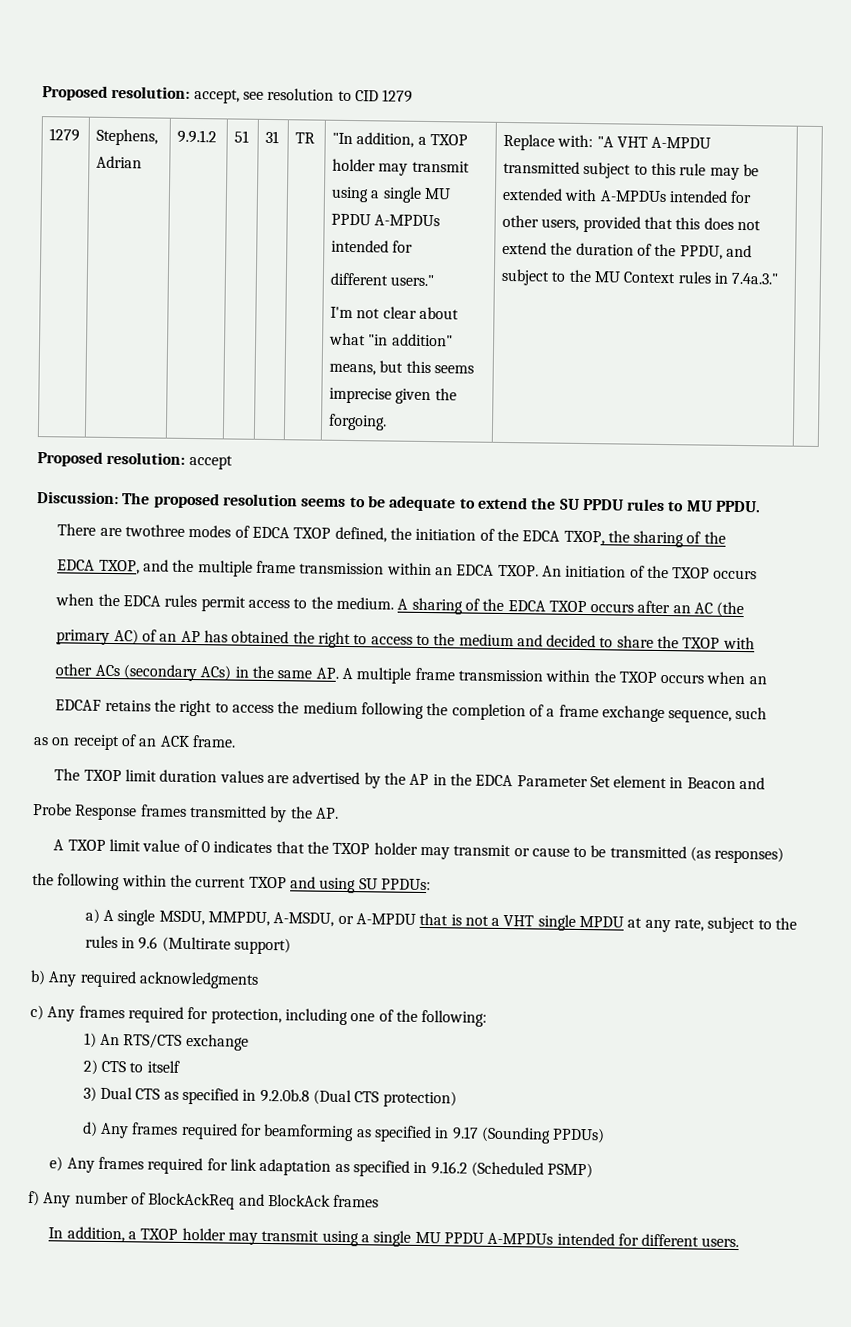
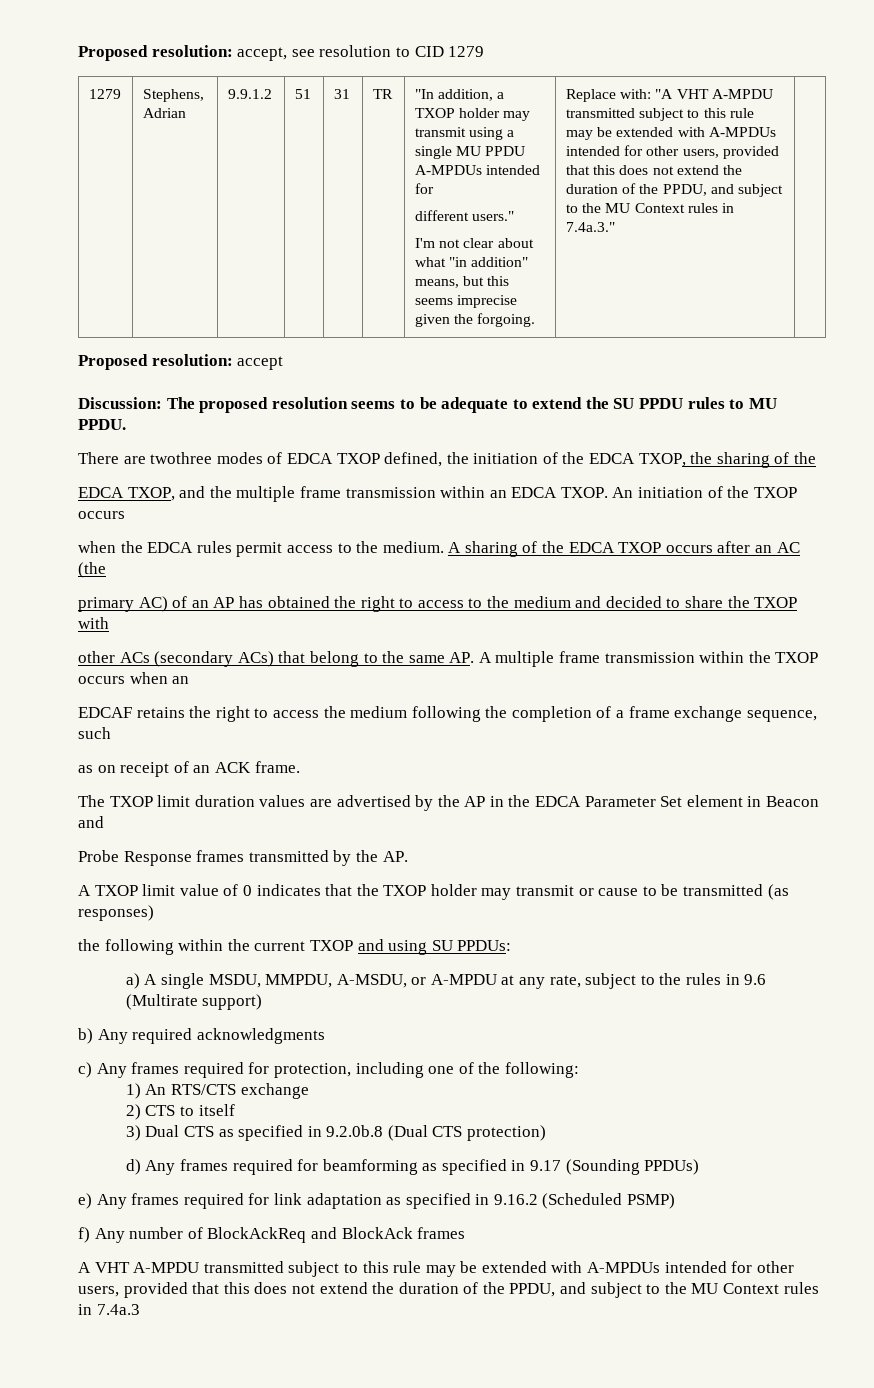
- other ACs (secondary ACs) in the same AP. A multiple frame transmission within the TXOP occurs when an
+ other ACs (secondary ACs) that belong to the same AP. A multiple frame transmission within the TXOP occurs when an
- a) A single MSDU, MMPDU, A-MSDU, or A-MPDU that is not a VHT single MPDU at any rate, subject to the rules in 9.6 (Multirate support)
+ a) A single MSDU, MMPDU, A-MSDU, or A-MPDU at any rate, subject to the rules in 9.6 (Multirate support)
- In addition, a TXOP holder may transmit using a single MU PPDU A-MPDUs intended for different users.
+ A VHT A-MPDU transmitted subject to this rule may be extended with A-MPDUs intended for other users, provided that this does not extend the duration of the PPDU, and subject to the MU Context rules in 7.4a.3

